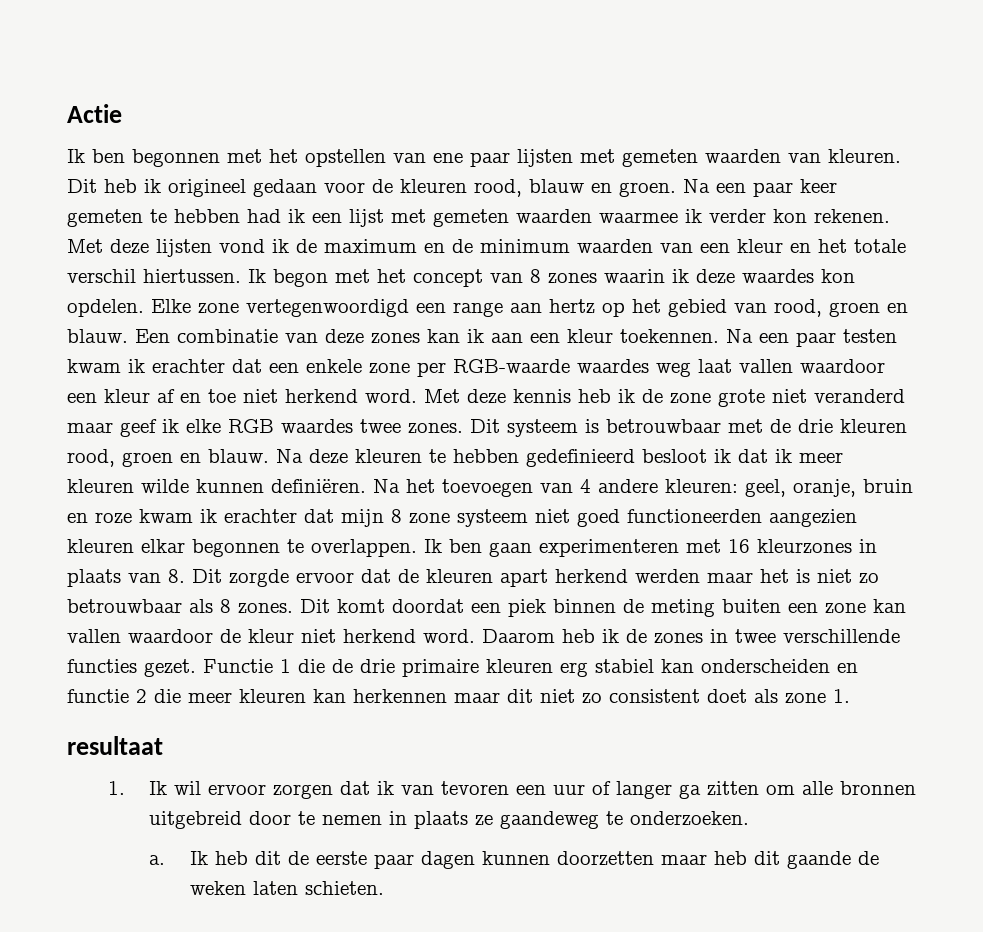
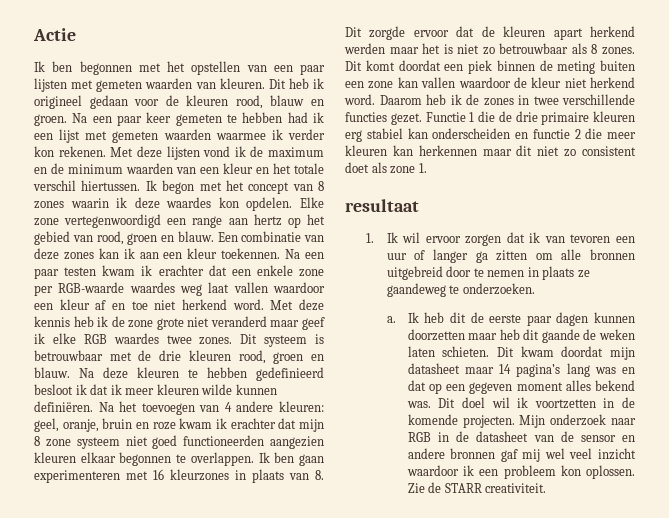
- Ik ben begonnen met het opstellen van ene paar lijsten met gemeten waarden van kleuren.
+ Ik ben begonnen met het opstellen van een paar lijsten met gemeten waarden van kleuren.
- Na het toevoegen van 4 andere kleuren: geel, oranje, bruin en roze kwam ik erachter dat mijn 8 zone systeem niet goed functioneerden aangezien kleuren elkar begonnen te overlappen.
+ Na het toevoegen van 4 andere kleuren: geel, oranje, bruin en roze kwam ik erachter dat mijn 8 zone systeem niet goed functioneerden aangezien kleuren elkaar begonnen te overlappen.
+ Dit kwam doordat mijn datasheet maar 14 pagina’s lang was en dat op een gegeven moment alles bekend was. Dit doel wil ik voortzetten in de komende projecten. Mijn onderzoek naar RGB in de datasheet van de sensor en andere bronnen gaf mij wel veel inzicht waardoor ik een probleem kon oplossen. Zie de STARR creativiteit.

